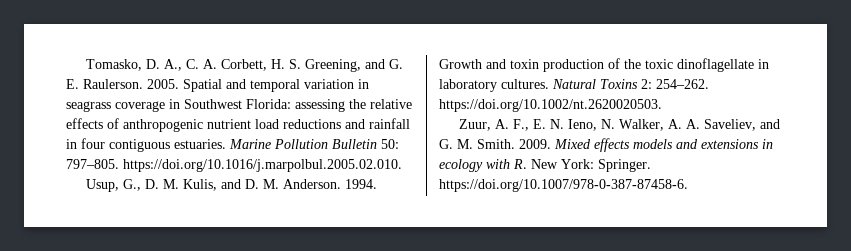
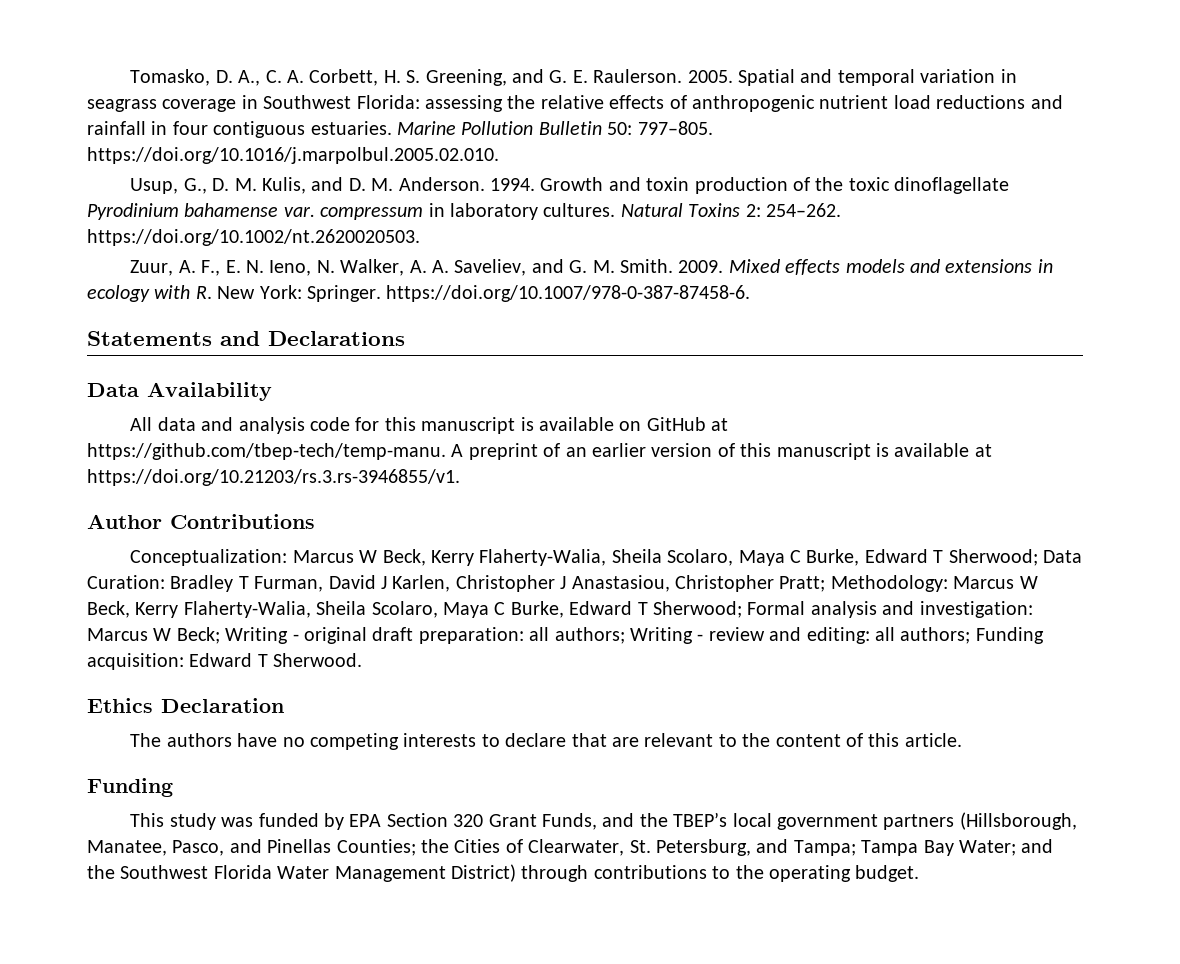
- Growth and toxin production of the toxic dinoflagellate in laboratory cultures.
+ Growth and toxin production of the toxic dinoflagellate Pyrodinium bahamense var. compressum in laboratory cultures.
+ Statements and Declarations
+ Data Availability
+ All data and analysis code for this manuscript is available on GitHub at https://github.com/tbep-tech/temp-manu. A preprint of an earlier version of this manuscript is available at https://doi.org/10.21203/rs.3.rs-3946855/v1.
+ Author Contributions
+ Conceptualization: Marcus W Beck, Kerry Flaherty-Walia, Sheila Scolaro, Maya C Burke, Edward T Sherwood; Data Curation: Bradley T Furman, David J Karlen, Christopher J Anastasiou, Christopher Pratt; Methodology: Marcus W Beck, Kerry Flaherty-Walia, Sheila Scolaro, Maya C Burke, Edward T Sherwood; Formal analysis and investigation: Marcus W Beck; Writing - original draft preparation: all authors; Writing - review and editing: all authors; Funding acquisition: Edward T Sherwood.
+ Ethics Declaration
+ The authors have no competing interests to declare that are relevant to the content of this article.
+ Funding
+ This study was funded by EPA Section 320 Grant Funds, and the TBEP’s local government partners (Hillsborough, Manatee, Pasco, and Pinellas Counties; the Cities of Clearwater, St. Petersburg, and Tampa; Tampa Bay Water; and the Southwest Florida Water Management District) through contributions to the operating budget.

